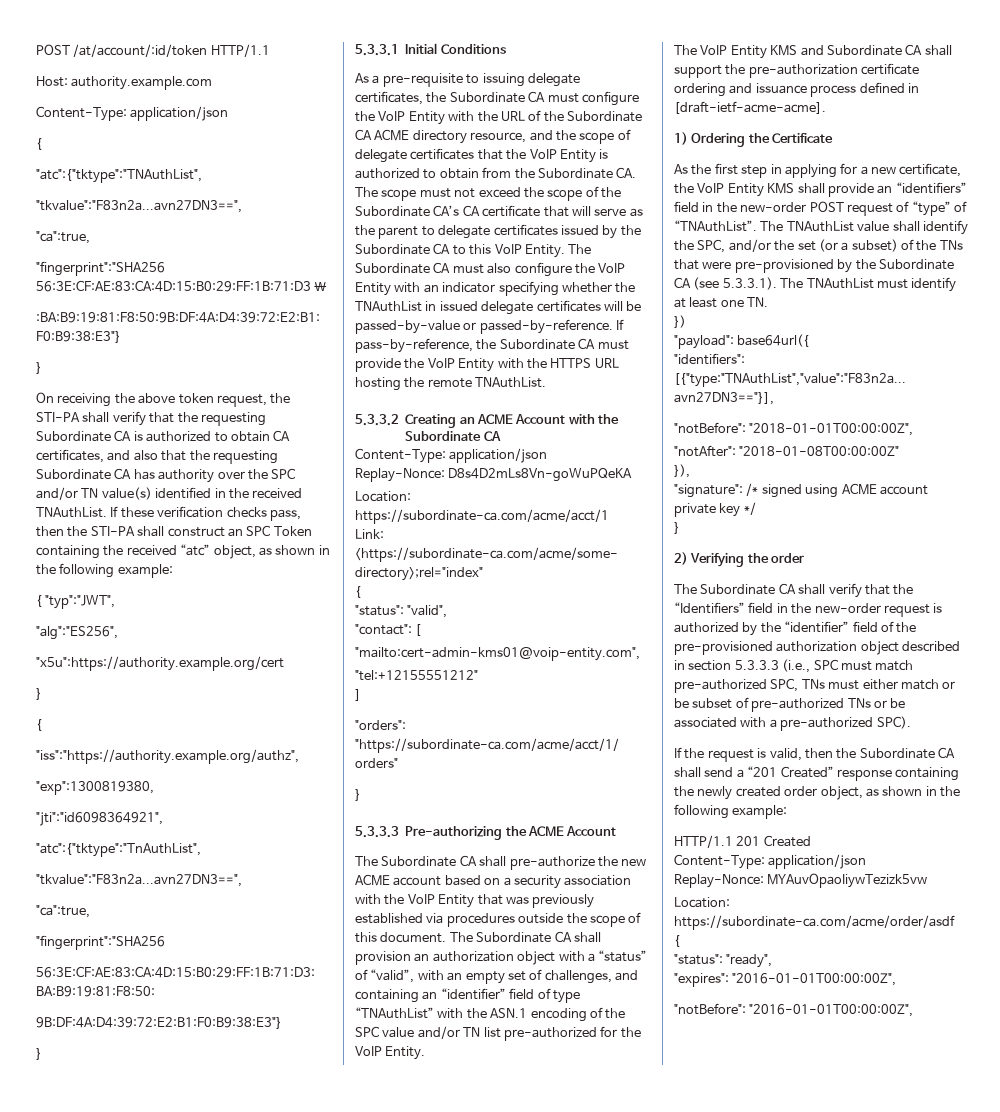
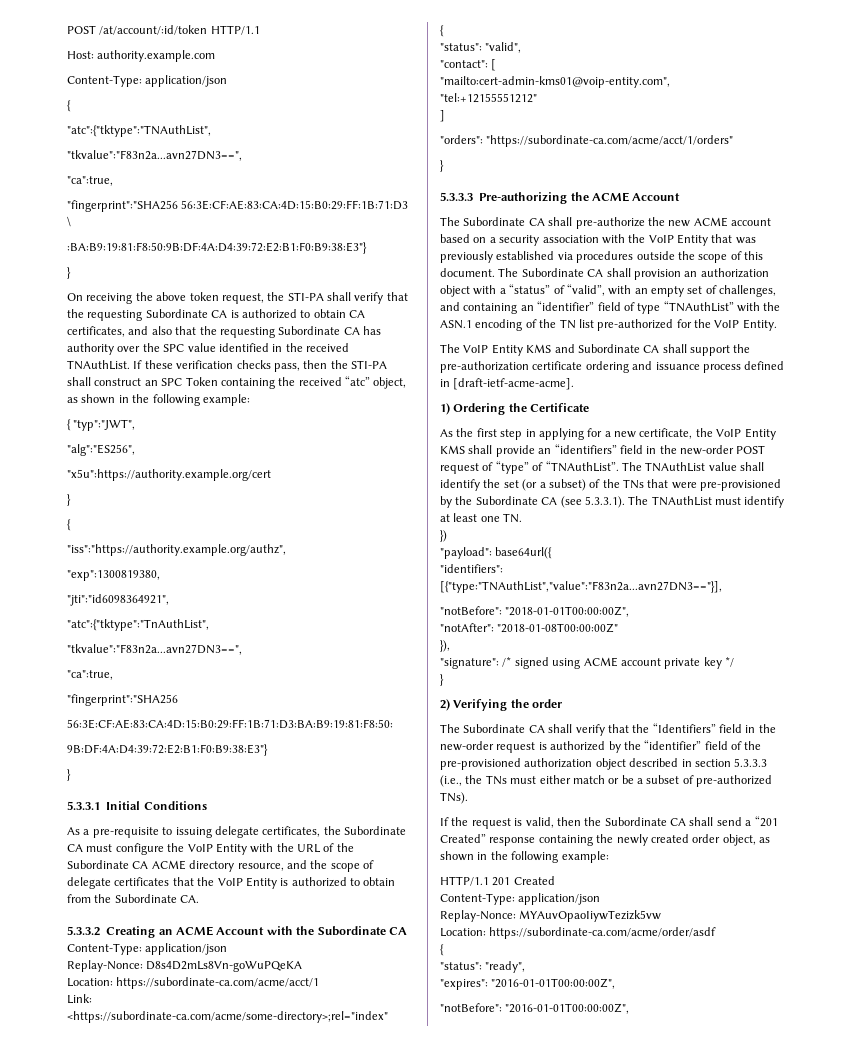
- On receiving the above token request, the STI-PA shall verify that the requesting Subordinate CA is authorized to obtain CA certificates, and also that the requesting Subordinate CA has authority over the SPC and/or TN value(s) identified in the received TNAuthList.
+ On receiving the above token request, the STI-PA shall verify that the requesting Subordinate CA is authorized to obtain CA certificates, and also that the requesting Subordinate CA has authority over the SPC value identified in the received TNAuthList.
- As a pre-requisite to issuing delegate certificates, the Subordinate CA must configure the VoIP Entity with the URL of the Subordinate CA ACME directory resource, and the scope of delegate certificates that the VoIP Entity is authorized to obtain from the Subordinate CA. The scope must not exceed the scope of the Subordinate CA’s CA certificate that will serve as the parent to delegate certificates issued by the Subordinate CA to this VoIP Entity. The Subordinate CA must also configure the VoIP Entity with an indicator specifying whether the TNAuthList in issued delegate certificates will be passed-by-value or passed-by-reference. If pass-by-reference, the Subordinate CA must provide the VoIP Entity with the HTTPS URL hosting the remote TNAuthList.
+ As a pre-requisite to issuing delegate certificates, the Subordinate CA must configure the VoIP Entity with the URL of the Subordinate CA ACME directory resource, and the scope of delegate certificates that the VoIP Entity is authorized to obtain from the Subordinate CA.
- The Subordinate CA shall provision an authorization object with a “status” of “valid”, with an empty set of challenges, and containing an “identifier” field of type “TNAuthList” with the ASN.1 encoding of the SPC value and/or TN list pre-authorized for the VoIP Entity.
+ The Subordinate CA shall provision an authorization object with a “status” of “valid”, with an empty set of challenges, and containing an “identifier” field of type “TNAuthList” with the ASN.1 encoding of the TN list pre-authorized for the VoIP Entity.
- The TNAuthList value shall identify the SPC, and/or the set (or a subset) of the TNs that were pre-provisioned by the Subordinate CA (see 5.3.3.1). The TNAuthList must identify at least one TN.
+ The TNAuthList value shall identify the set (or a subset) of the TNs that were pre-provisioned by the Subordinate CA (see 5.3.3.1). The TNAuthList must identify at least one TN.
- The Subordinate CA shall verify that the “Identifiers” field in the new-order request is authorized by the “identifier” field of the pre-provisioned authorization object described in section 5.3.3.3 (i.e., SPC must match pre-authorized SPC, TNs must either match or be subset of pre-authorized TNs or be associated with a pre-authorized SPC).
+ The Subordinate CA shall verify that the “Identifiers” field in the new-order request is authorized by the “identifier” field of the pre-provisioned authorization object described in section 5.3.3.3 (i.e., the TNs must either match or be a subset of pre-authorized TNs).

